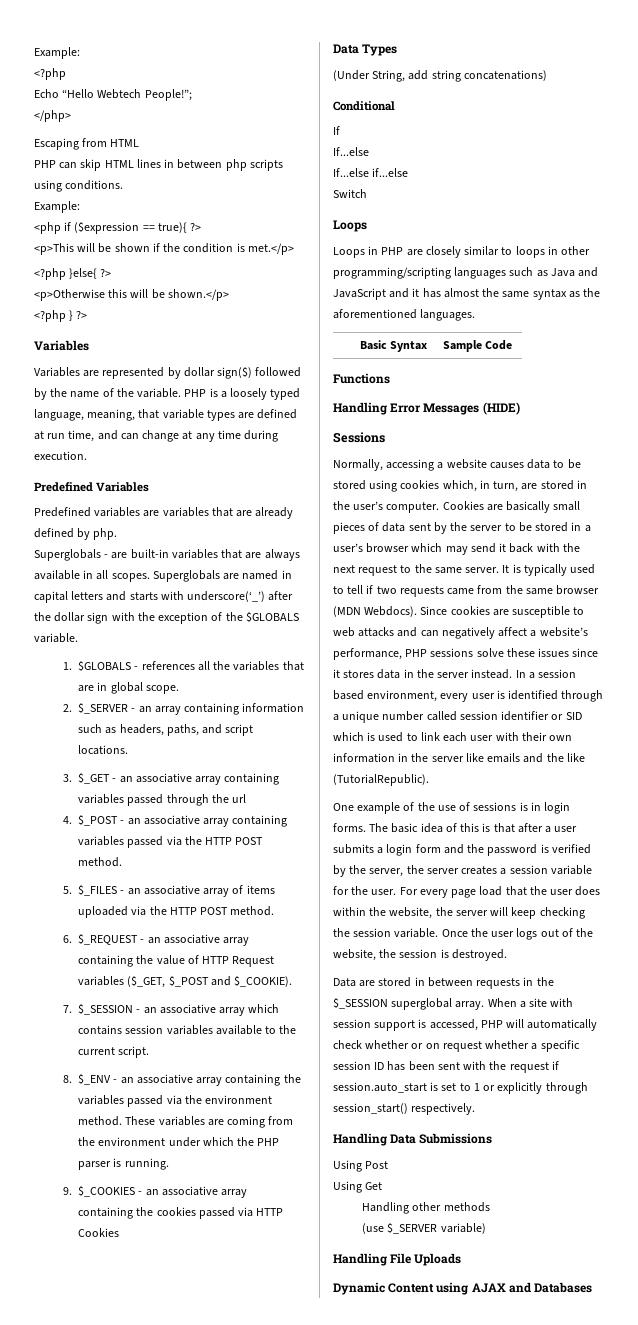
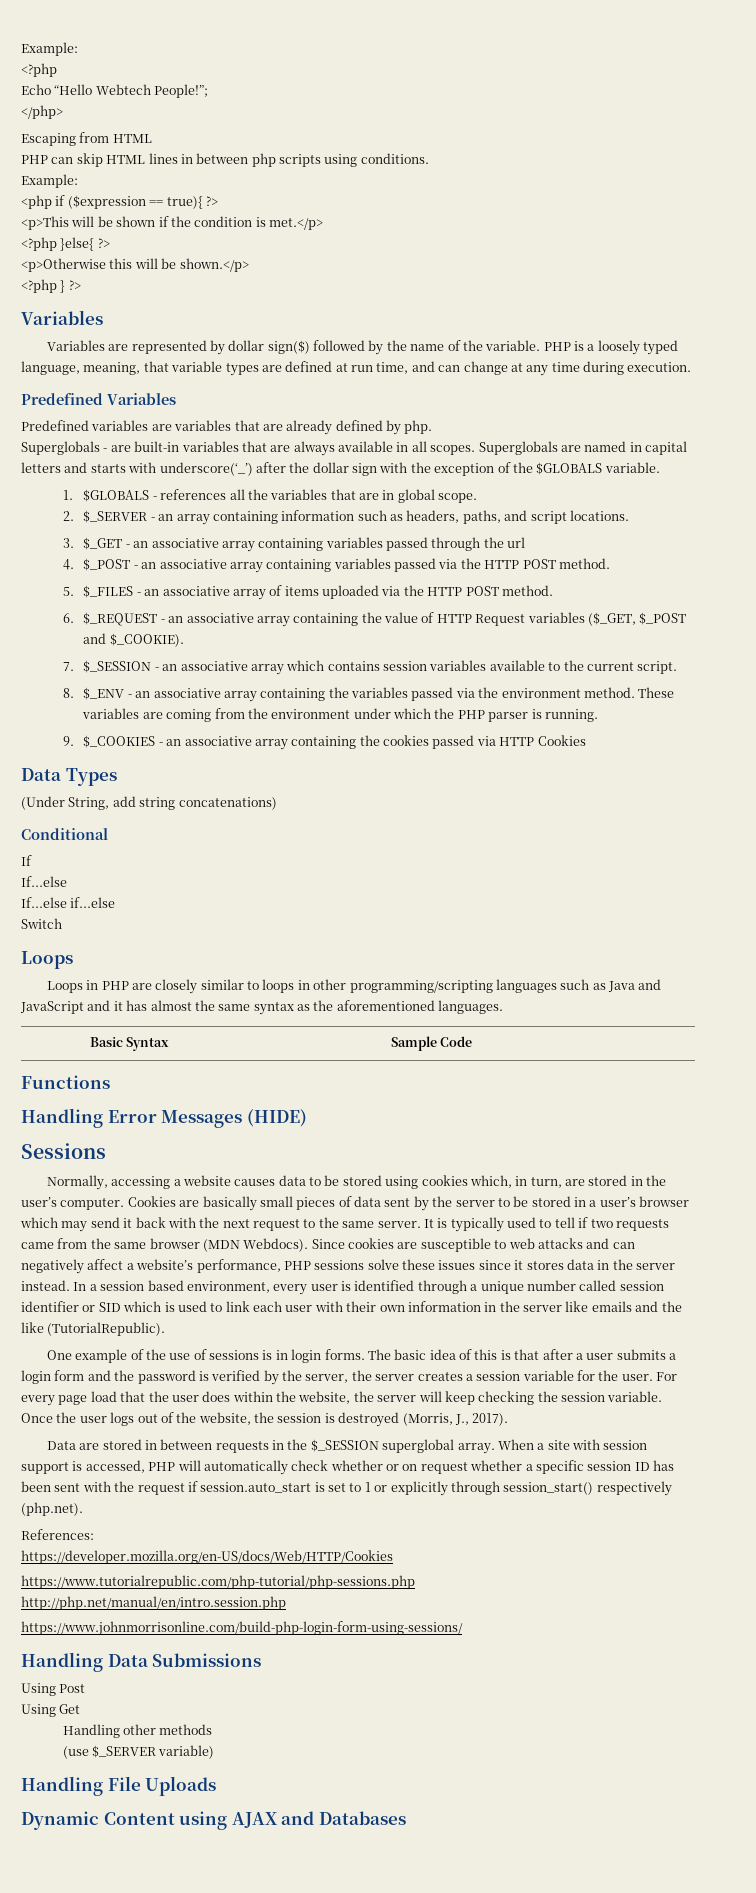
- Once the user logs out of the website, the session is destroyed.
+ Once the user logs out of the website, the session is destroyed (Morris, J., 2017).
- When a site with session support is accessed, PHP will automatically check whether or on request whether a specific session ID has been sent with the request if session.auto_start is set to 1 or explicitly through session_start() respectively.
+ When a site with session support is accessed, PHP will automatically check whether or on request whether a specific session ID has been sent with the request if session.auto_start is set to 1 or explicitly through session_start() respectively (php.net).
+ References:
+ https://developer.mozilla.org/en-US/docs/Web/HTTP/Cookies
+ https://www.tutorialrepublic.com/php-tutorial/php-sessions.php
+ http://php.net/manual/en/intro.session.php
+ https://www.johnmorrisonline.com/build-php-login-form-using-sessions/

